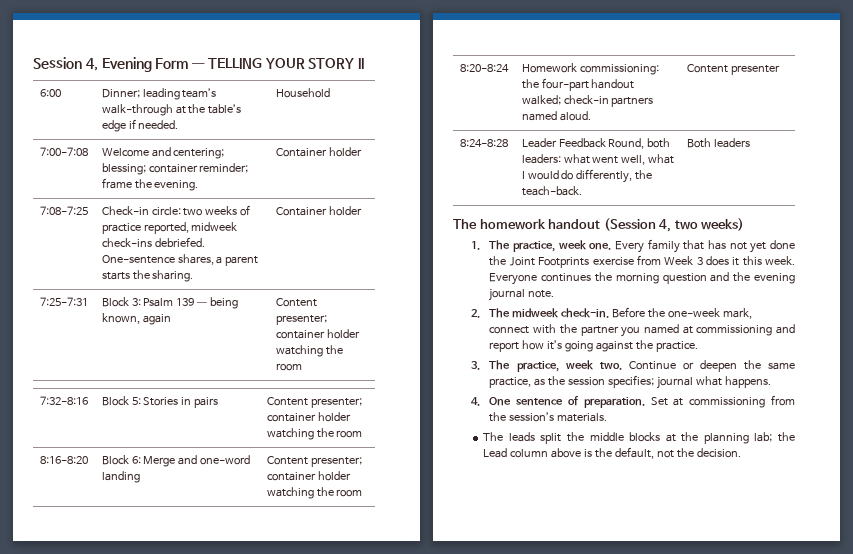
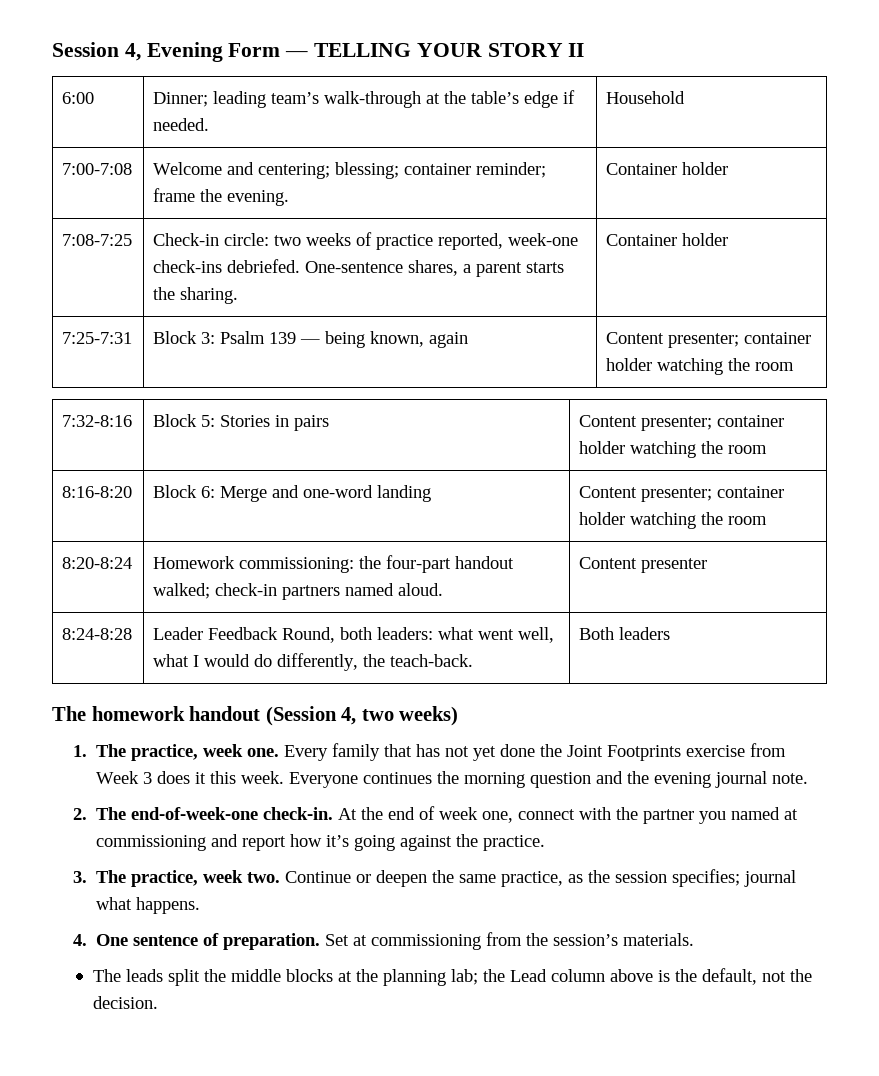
- 7:08-7:25 | Check-in circle: two weeks of practice reported, midweek check-ins debriefed. One-sentence shares, a parent starts the sharing. | Container holder
+ 7:08-7:25 | Check-in circle: two weeks of practice reported, week-one check-ins debriefed. One-sentence shares, a parent starts the sharing. | Container holder
- 2. The midweek check-in. Before the one-week mark, connect with the partner you named at commissioning and report how it’s going against the practice.
+ 2. The end-of-week-one check-in. At the end of week one, connect with the partner you named at commissioning and report how it’s going against the practice.

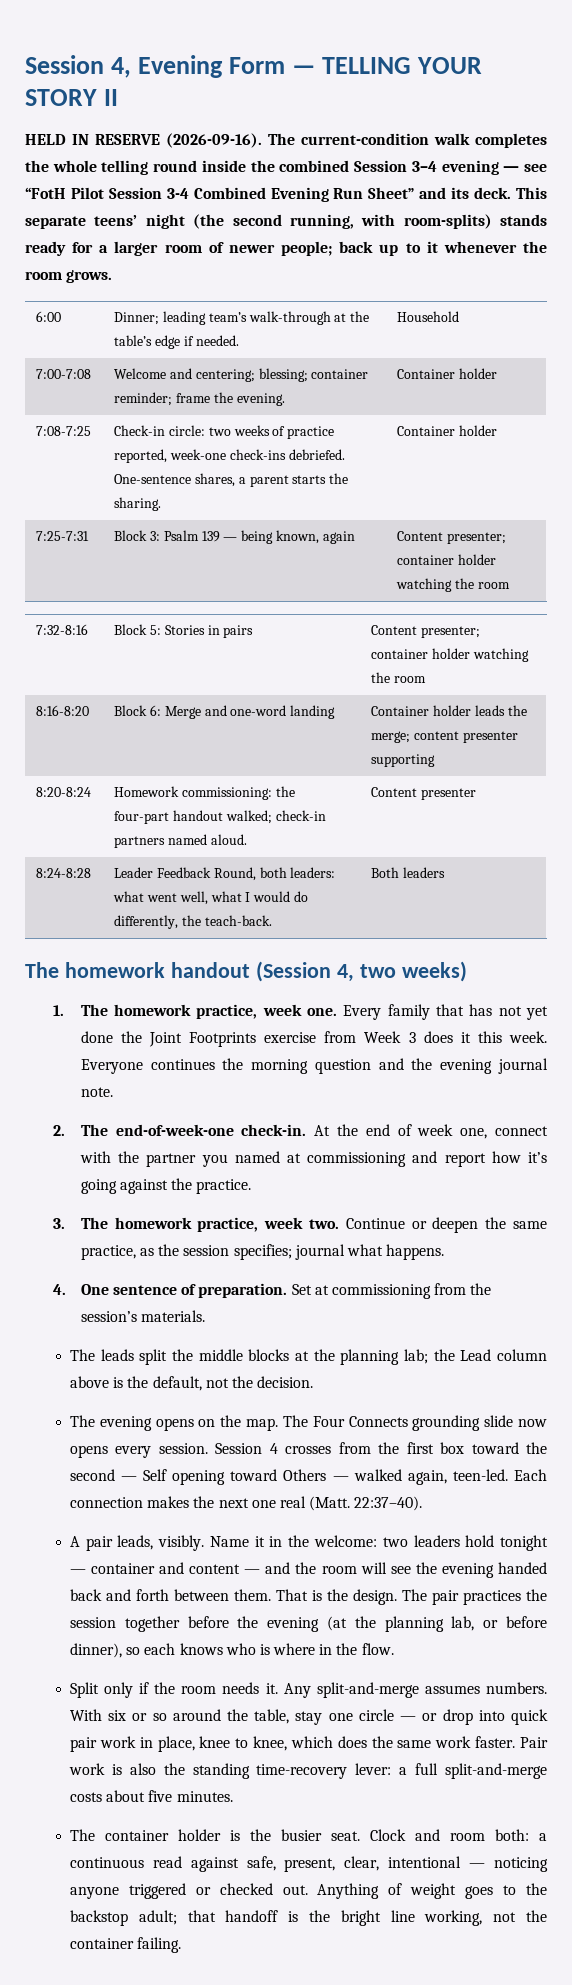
+ HELD IN RESERVE (2026-09-16). The current-condition walk completes the whole telling round inside the combined Session 3–4 evening — see “FotH Pilot Session 3-4 Combined Evening Run Sheet” and its deck. This separate teens’ night (the second running, with room-splits) stands ready for a larger room of newer people; back up to it whenever the room grows.
- 8:16-8:20 | Block 6: Merge and one-word landing | Content presenter; container holder watching the room
+ 8:16-8:20 | Block 6: Merge and one-word landing | Container holder leads the merge; content presenter supporting
- 1. The practice, week one.
+ 1. The homework practice, week one.
- 3. The practice, week two.
+ 3. The homework practice, week two.
+ The evening opens on the map. The Four Connects grounding slide now opens every session. Session 4 crosses from the first box toward the second — Self opening toward Others — walked again, teen-led. Each connection makes the next one real (Matt. 22:37–40).
+ A pair leads, visibly. Name it in the welcome: two leaders hold tonight — container and content — and the room will see the evening handed back and forth between them. That is the design. The pair practices the session together before the evening (at the planning lab, or before dinner), so each knows who is where in the flow.
+ Split only if the room needs it. Any split-and-merge assumes numbers. With six or so around the table, stay one circle — or drop into quick pair work in place, knee to knee, which does the same work faster. Pair work is also the standing time-recovery lever: a full split-and-merge costs about five minutes.
+ The container holder is the busier seat. Clock and room both: a continuous read against safe, present, clear, intentional — noticing anyone triggered or checked out. Anything of weight goes to the backstop adult; that handoff is the bright line working, not the container failing.

